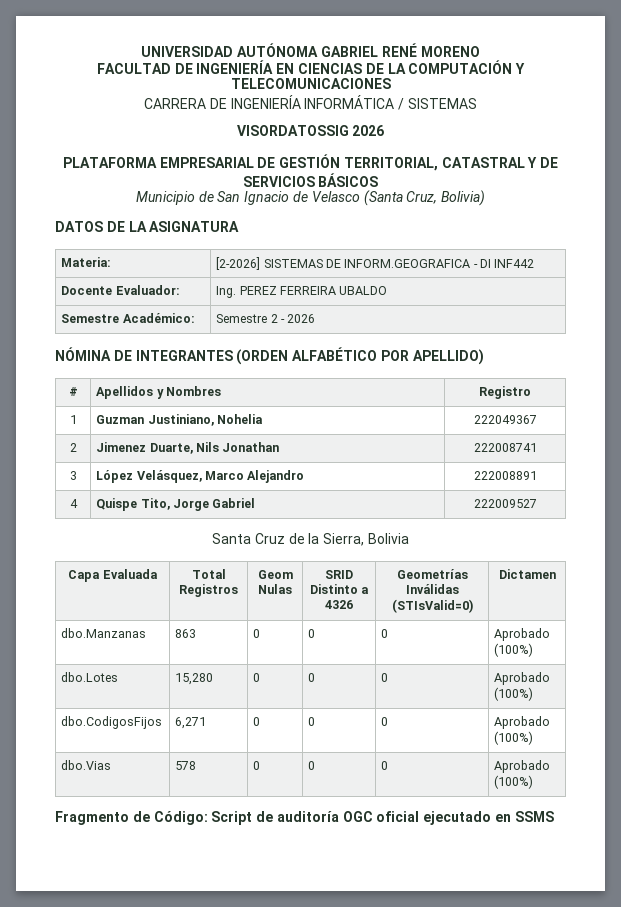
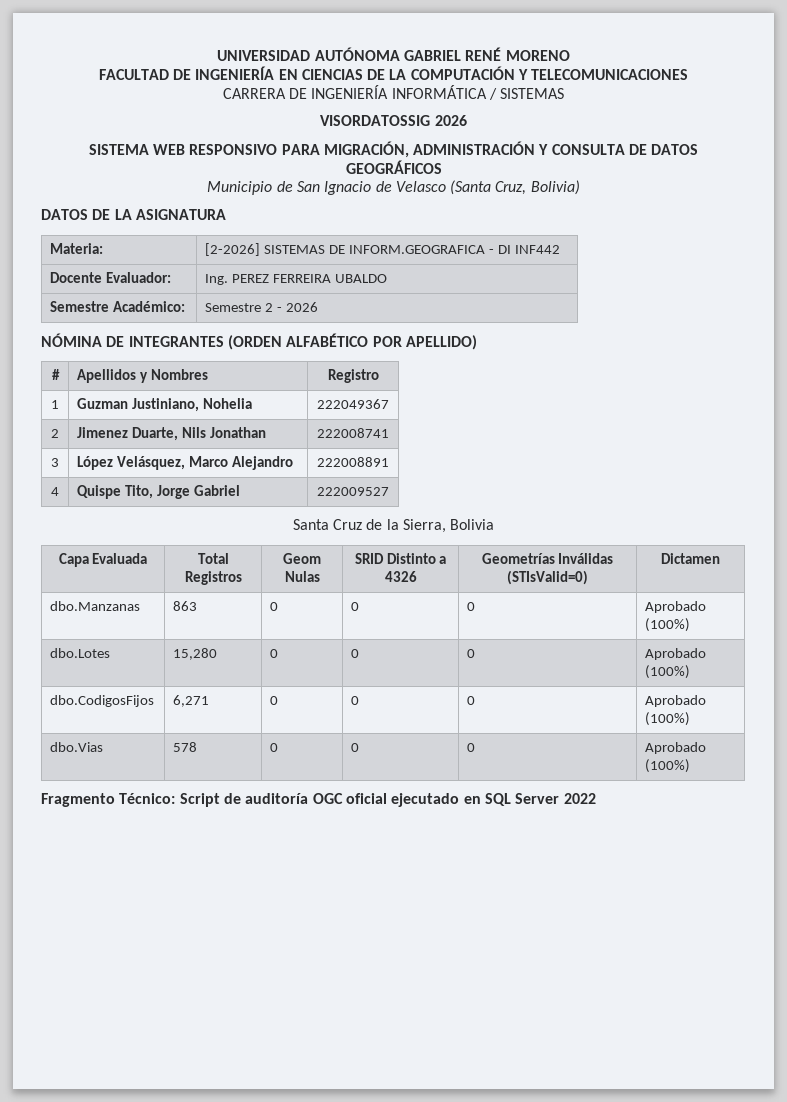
- PLATAFORMA EMPRESARIAL DE GESTIÓN TERRITORIAL, CATASTRAL Y DE SERVICIOS BÁSICOS
+ SISTEMA WEB RESPONSIVO PARA MIGRACIÓN, ADMINISTRACIÓN Y CONSULTA DE DATOS GEOGRÁFICOS
- Fragmento de Código: Script de auditoría OGC oficial ejecutado en SSMS
+ Fragmento Técnico: Script de auditoría OGC oficial ejecutado en SQL Server 2022

